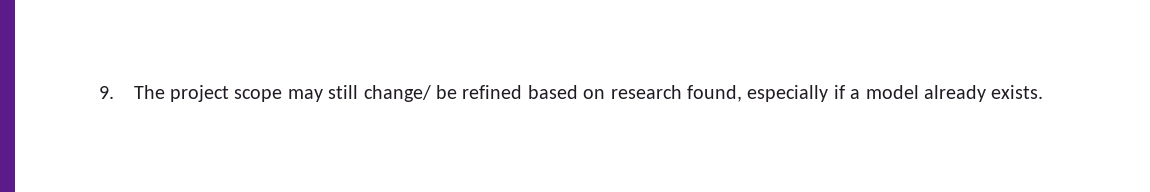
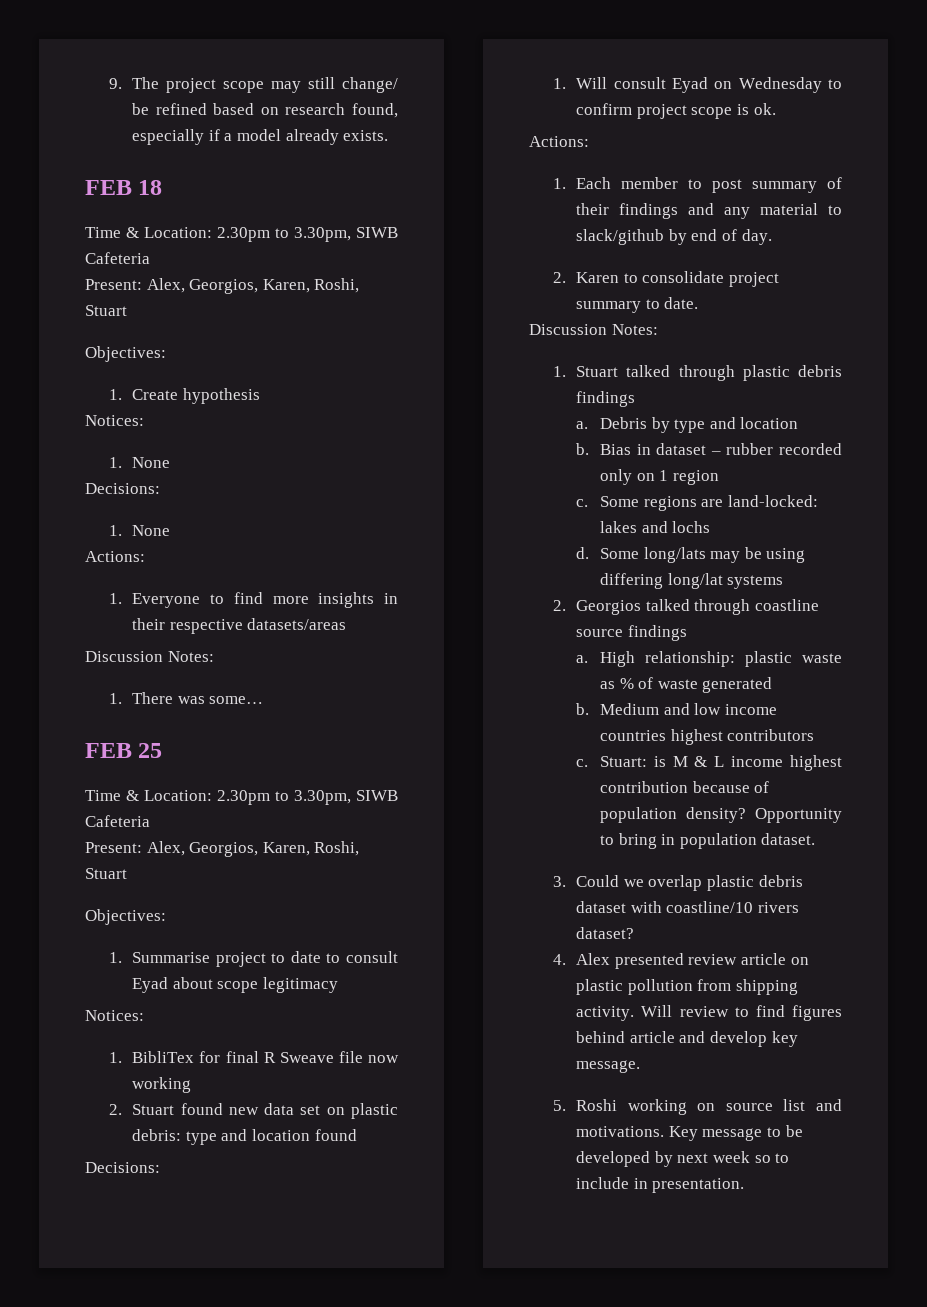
+ FEB 18
+ Time & Location: 2.30pm to 3.30pm, SIWB Cafeteria
+ Present: Alex, Georgios, Karen, Roshi, Stuart
+ Objectives:
+ 1. Create hypothesis
+ Notices:
+ 1. None
+ Decisions:
+ 1. None
+ Actions:
+ 1. Everyone to find more insights in their respective datasets/areas
+ Discussion Notes:
+ 1. There was some…
+ FEB 25
+ Time & Location: 2.30pm to 3.30pm, SIWB Cafeteria
+ Present: Alex, Georgios, Karen, Roshi, Stuart
+ Objectives:
+ 1. Summarise project to date to consult Eyad about scope legitimacy
+ Notices:
+ 1. BibliTex for final R Sweave file now working
+ 2. Stuart found new data set on plastic debris: type and location found
+ Decisions:
+ 1. Will consult Eyad on Wednesday to confirm project scope is ok.
+ Actions:
+ 1. Each member to post summary of their findings and any material to slack/github by end of day.
+ 2. Karen to consolidate project summary to date.
+ Discussion Notes:
+ 1. Stuart talked through plastic debris findings
+ a. Debris by type and location
+ b. Bias in dataset – rubber recorded only on 1 region
+ c. Some regions are land-locked: lakes and lochs
+ d. Some long/lats may be using differing long/lat systems
+ 2. Georgios talked through coastline source findings
+ a. High relationship: plastic waste as % of waste generated
+ b. Medium and low income countries highest contributors
+ c. Stuart: is M & L income highest contribution because of population density? Opportunity to bring in population dataset.
+ 3. Could we overlap plastic debris dataset with coastline/10 rivers dataset?
+ 4. Alex presented review article on plastic pollution from shipping activity. Will review to find figures behind article and develop key message.
+ 5. Roshi working on source list and motivations. Key message to be developed by next week so to include in presentation.

